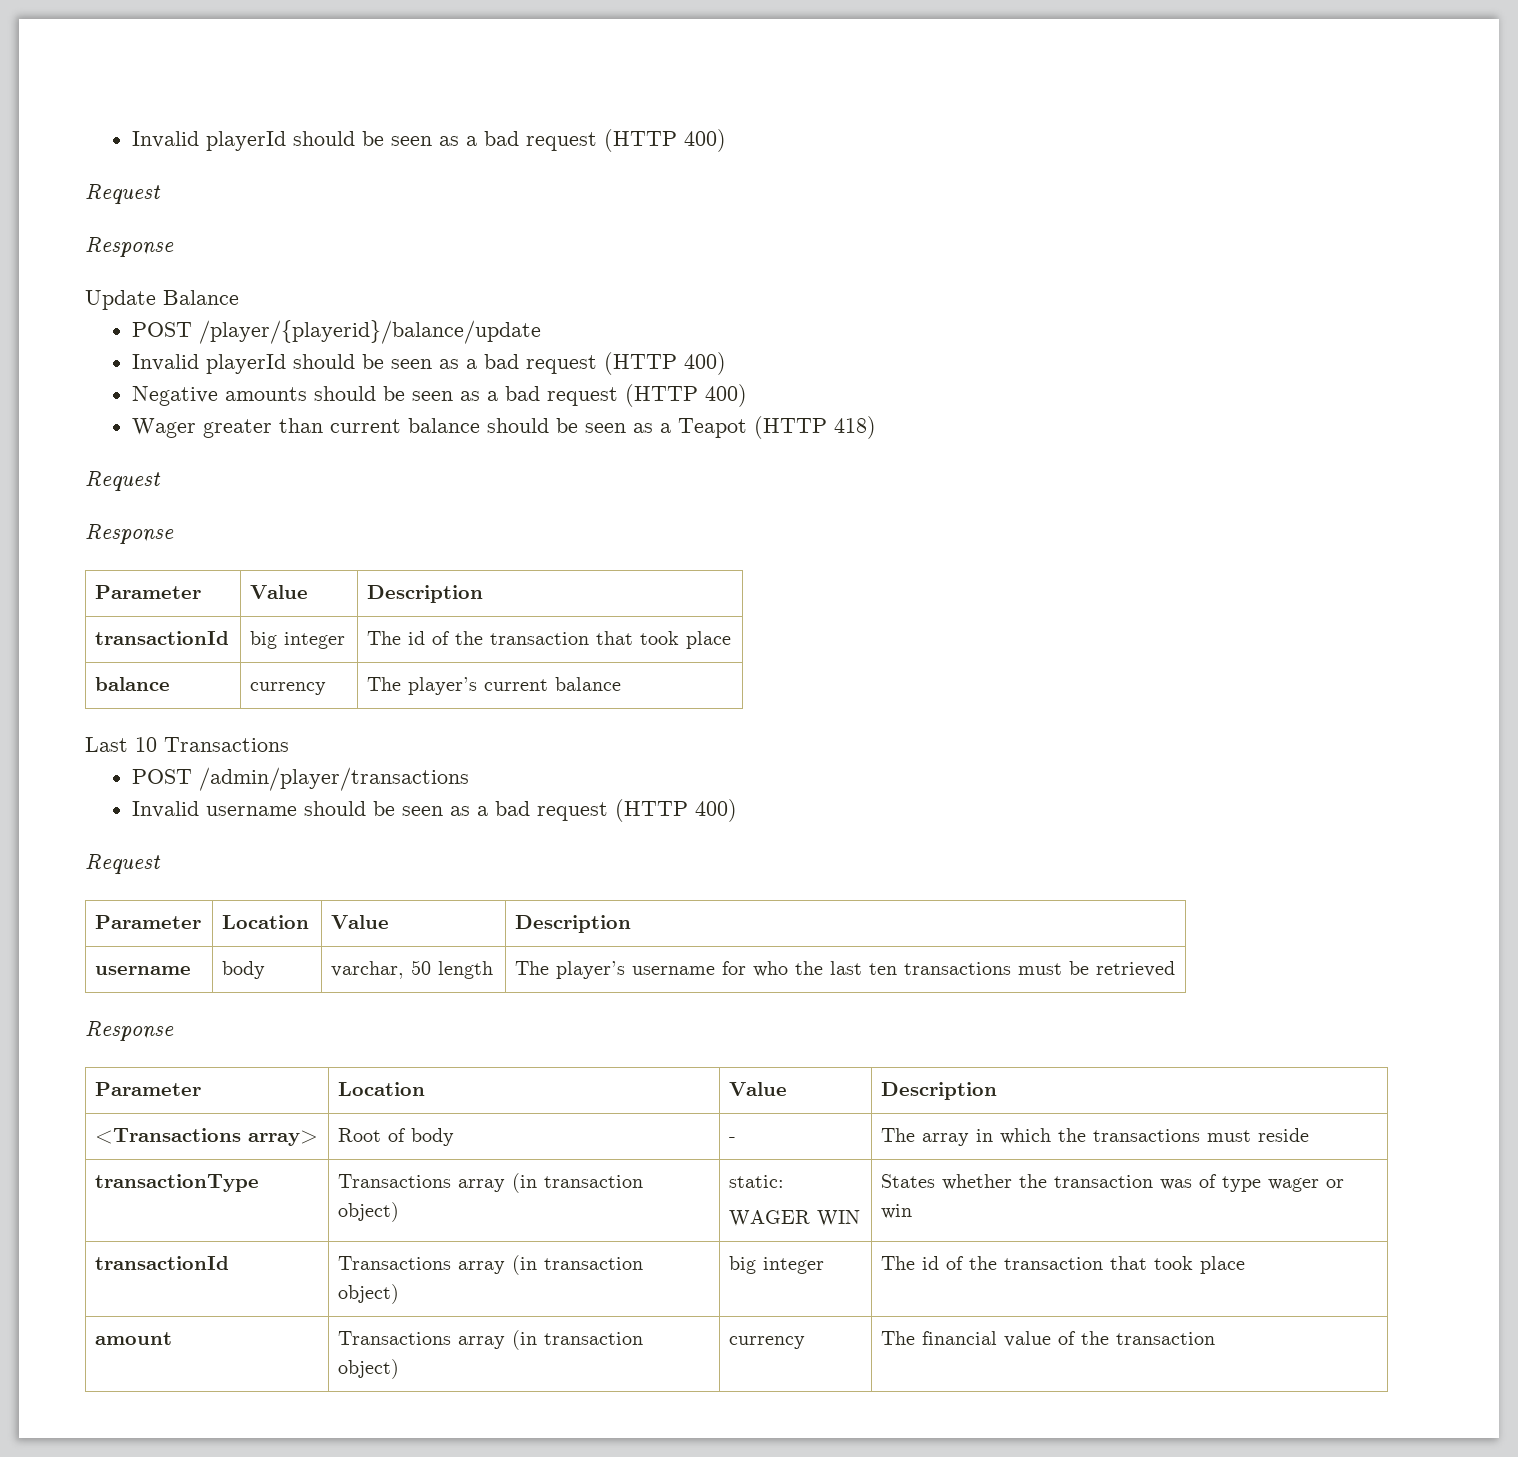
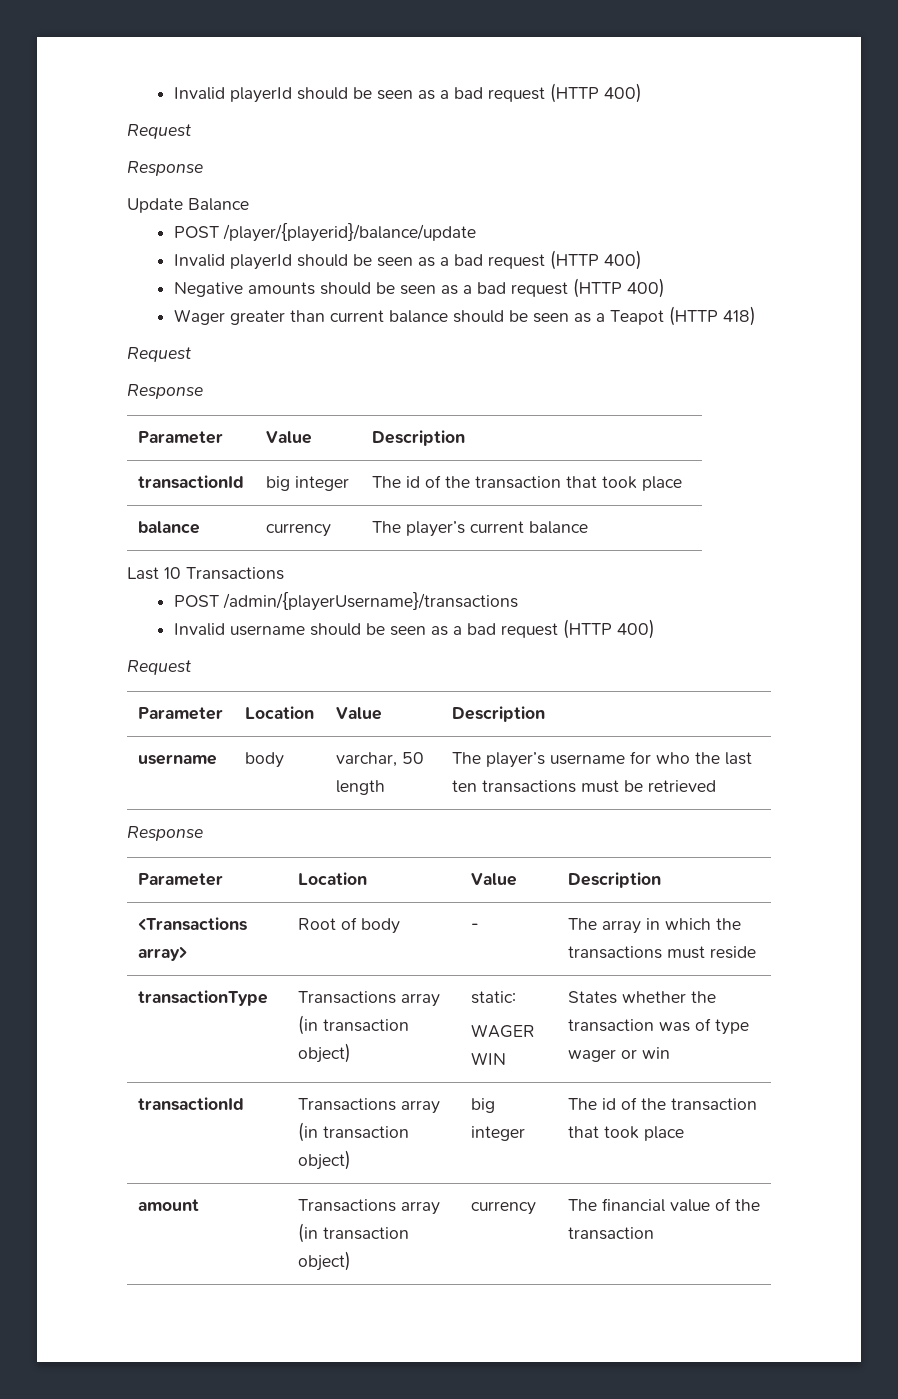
- POST /admin/player/transactions
+ POST /admin/{playerUsername}/transactions

